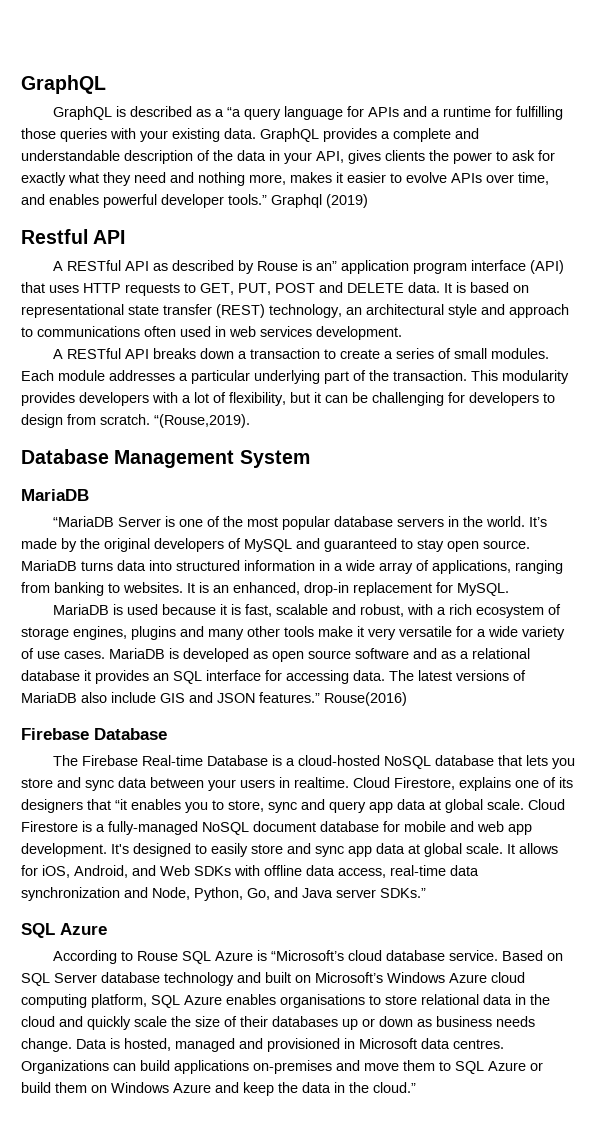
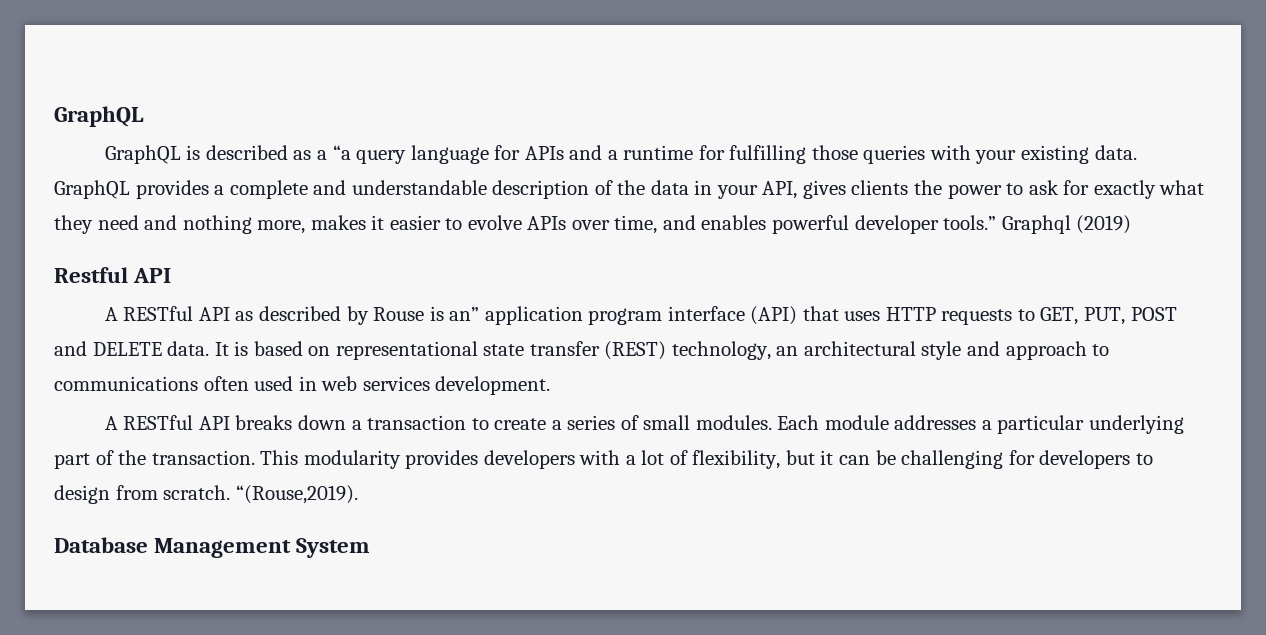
  Database Management System
- MariaDB
- “MariaDB Server is one of the most popular database servers in the world. It’s made by the original developers of MySQL and guaranteed to stay open source. MariaDB turns data into structured information in a wide array of applications, ranging from banking to websites. It is an enhanced, drop-in replacement for MySQL.
- MariaDB is used because it is fast, scalable and robust, with a rich ecosystem of storage engines, plugins and many other tools make it very versatile for a wide variety of use cases. MariaDB is developed as open source software and as a relational database it provides an SQL interface for accessing data. The latest versions of MariaDB also include GIS and JSON features.” Rouse(2016)
- Firebase Database
- The Firebase Real-time Database is a cloud-hosted NoSQL database that lets you store and sync data between your users in realtime. Cloud Firestore, explains one of its designers that “it enables you to store, sync and query app data at global scale. Cloud Firestore is a fully-managed NoSQL document database for mobile and web app development. It's designed to easily store and sync app data at global scale. It allows for iOS, Android, and Web SDKs with offline data access, real-time data synchronization and Node, Python, Go, and Java server SDKs.”
- SQL Azure
- According to Rouse SQL Azure is “Microsoft’s cloud database service. Based on SQL Server database technology and built on Microsoft’s Windows Azure cloud computing platform, SQL Azure enables organisations to store relational data in the cloud and quickly scale the size of their databases up or down as business needs change. Data is hosted, managed and provisioned in Microsoft data centres. Organizations can build applications on-premises and move them to SQL Azure or build them on Windows Azure and keep the data in the cloud.”

